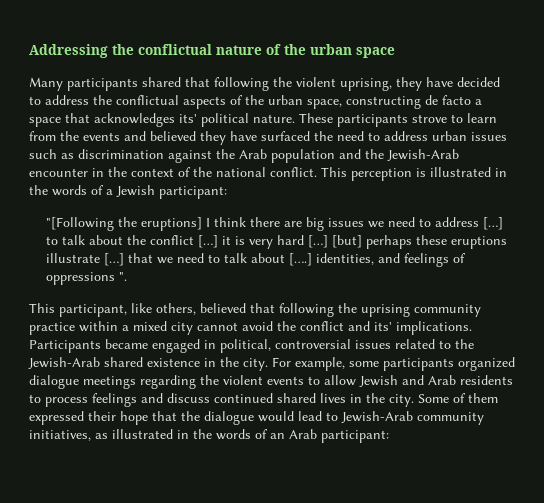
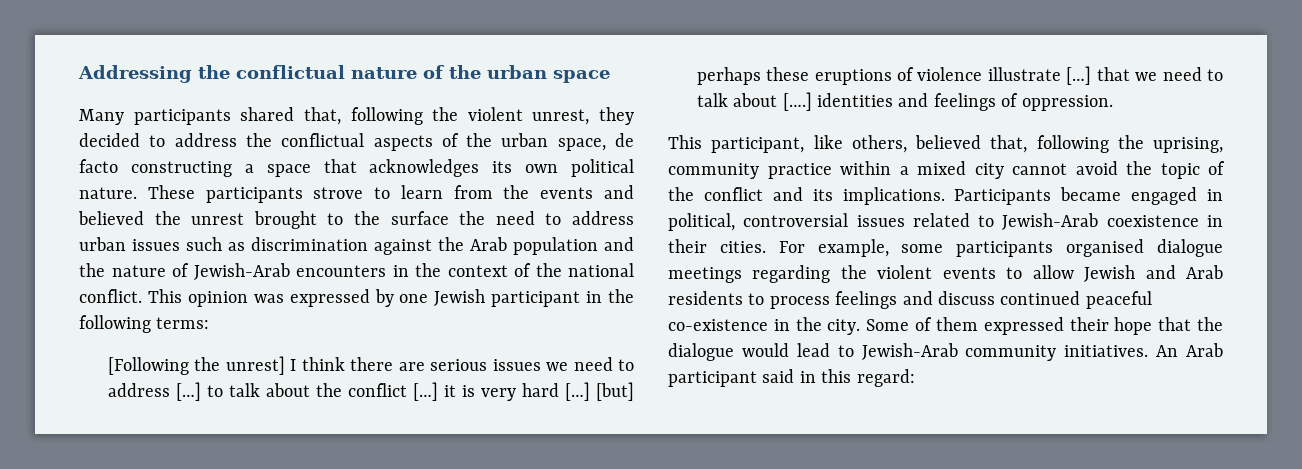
- Many participants shared that following the violent uprising, they have decided to address the conflictual aspects of the urban space, constructing de facto a space that acknowledges its' political nature.
+ Many participants shared that, following the violent unrest, they decided to address the conflictual aspects of the urban space, de facto constructing a space that acknowledges its own political nature.
- These participants strove to learn from the events and believed they have surfaced the need to address urban issues such as discrimination against the Arab population and the Jewish-Arab encounter in the context of the national conflict.
+ These participants strove to learn from the events and believed the unrest brought to the surface the need to address urban issues such as discrimination against the Arab population and the nature of Jewish-Arab encounters in the context of the national conflict.
- This perception is illustrated in the words of a Jewish participant:
- "[Following the eruptions] I think there are big issues we need to address […] to talk about the conflict […] it is very hard […]
+ This opinion was expressed by one Jewish participant in the following terms:
+ [Following the unrest] I think there are serious issues we need to address […] to talk about the conflict […] it is very hard […]
- [but] perhaps these eruptions illustrate […] that we need to talk about [….] identities, and feelings of oppressions ".
+ [but] perhaps these eruptions of violence illustrate […] that we need to talk about [….] identities and feelings of oppression.
- This participant, like others, believed that following the uprising community practice within a mixed city cannot avoid the conflict and its' implications.
+ This participant, like others, believed that, following the uprising, community practice within a mixed city cannot avoid the topic of the conflict and its implications.
- Participants became engaged in political, controversial issues related to the Jewish-Arab shared existence in the city.
+ Participants became engaged in political, controversial issues related to Jewish-Arab coexistence in their cities.
- For example, some participants organized dialogue meetings regarding the violent events to allow Jewish and Arab residents to process feelings and discuss continued shared lives in the city.
+ For example, some participants organised dialogue meetings regarding the violent events to allow Jewish and Arab residents to process feelings and discuss continued peaceful co-existence in the city.
- Some of them expressed their hope that the dialogue would lead to Jewish-Arab community initiatives, as illustrated in the words of an Arab participant:
+ Some of them expressed their hope that the dialogue would lead to Jewish-Arab community initiatives. An Arab participant said in this regard:

